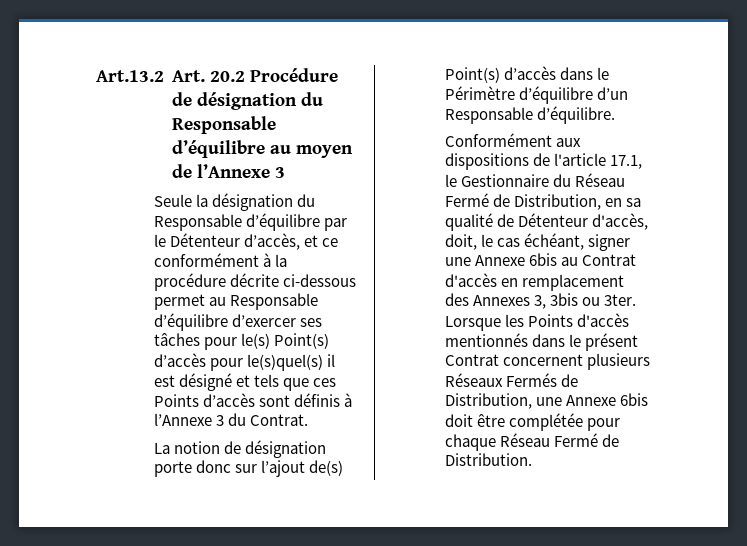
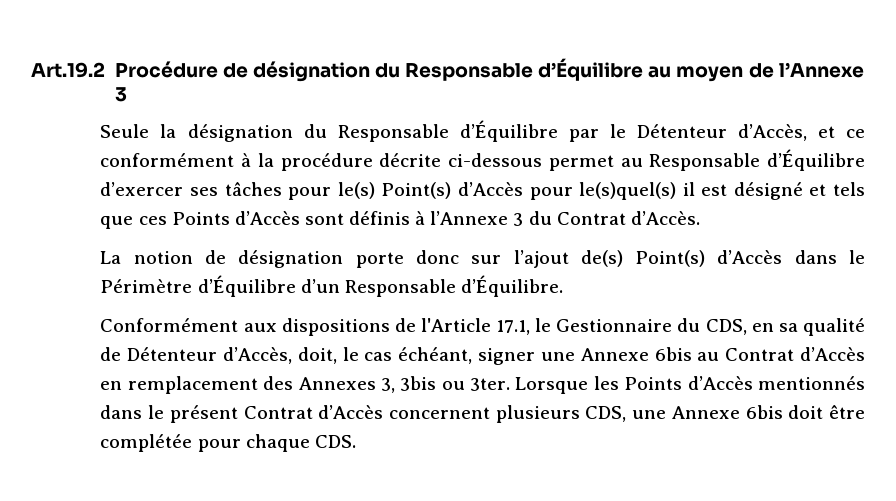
- Art.13.2 Art. 20.2 Procédure de désignation du Responsable d’équilibre au moyen de l’Annexe 3
+ Art.19.2 Procédure de désignation du Responsable d’Équilibre au moyen de l’Annexe 3
- Seule la désignation du Responsable d’équilibre par le Détenteur d’accès, et ce conformément à la procédure décrite ci-dessous permet au Responsable d’équilibre d’exercer ses tâches pour le(s) Point(s) d’accès pour le(s)quel(s) il est désigné et tels que ces Points d’accès sont définis à l’Annexe 3 du Contrat.
+ Seule la désignation du Responsable d’Équilibre par le Détenteur d’Accès, et ce conformément à la procédure décrite ci-dessous permet au Responsable d’Équilibre d’exercer ses tâches pour le(s) Point(s) d’Accès pour le(s)quel(s) il est désigné et tels que ces Points d’Accès sont définis à l’Annexe 3 du Contrat d’Accès.
- La notion de désignation porte donc sur l’ajout de(s) Point(s) d’accès dans le Périmètre d’équilibre d’un Responsable d’équilibre.
+ La notion de désignation porte donc sur l’ajout de(s) Point(s) d’Accès dans le Périmètre d’Équilibre d’un Responsable d’Équilibre.
- Conformément aux dispositions de l'article 17.1, le Gestionnaire du Réseau Fermé de Distribution, en sa qualité de Détenteur d'accès, doit, le cas échéant, signer une Annexe 6bis au Contrat d'accès en remplacement des Annexes 3, 3bis ou 3ter.
+ Conformément aux dispositions de l'Article 17.1, le Gestionnaire du CDS, en sa qualité de Détenteur d’Accès, doit, le cas échéant, signer une Annexe 6bis au Contrat d’Accès en remplacement des Annexes 3, 3bis ou 3ter.
- Lorsque les Points d'accès mentionnés dans le présent Contrat concernent plusieurs Réseaux Fermés de Distribution, une Annexe 6bis doit être complétée pour chaque Réseau Fermé de Distribution.
+ Lorsque les Points d’Accès mentionnés dans le présent Contrat d’Accès concernent plusieurs CDS, une Annexe 6bis doit être complétée pour chaque CDS.

